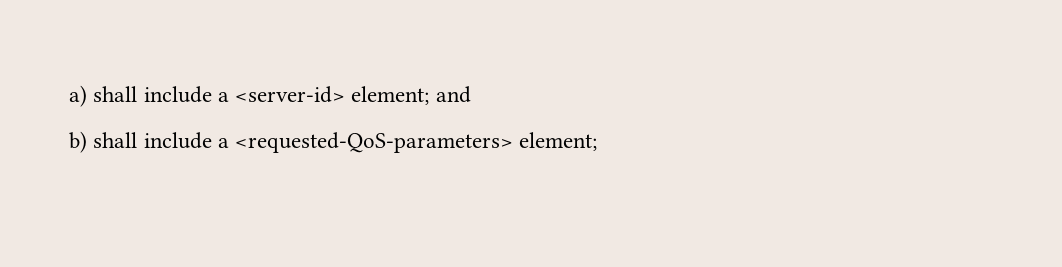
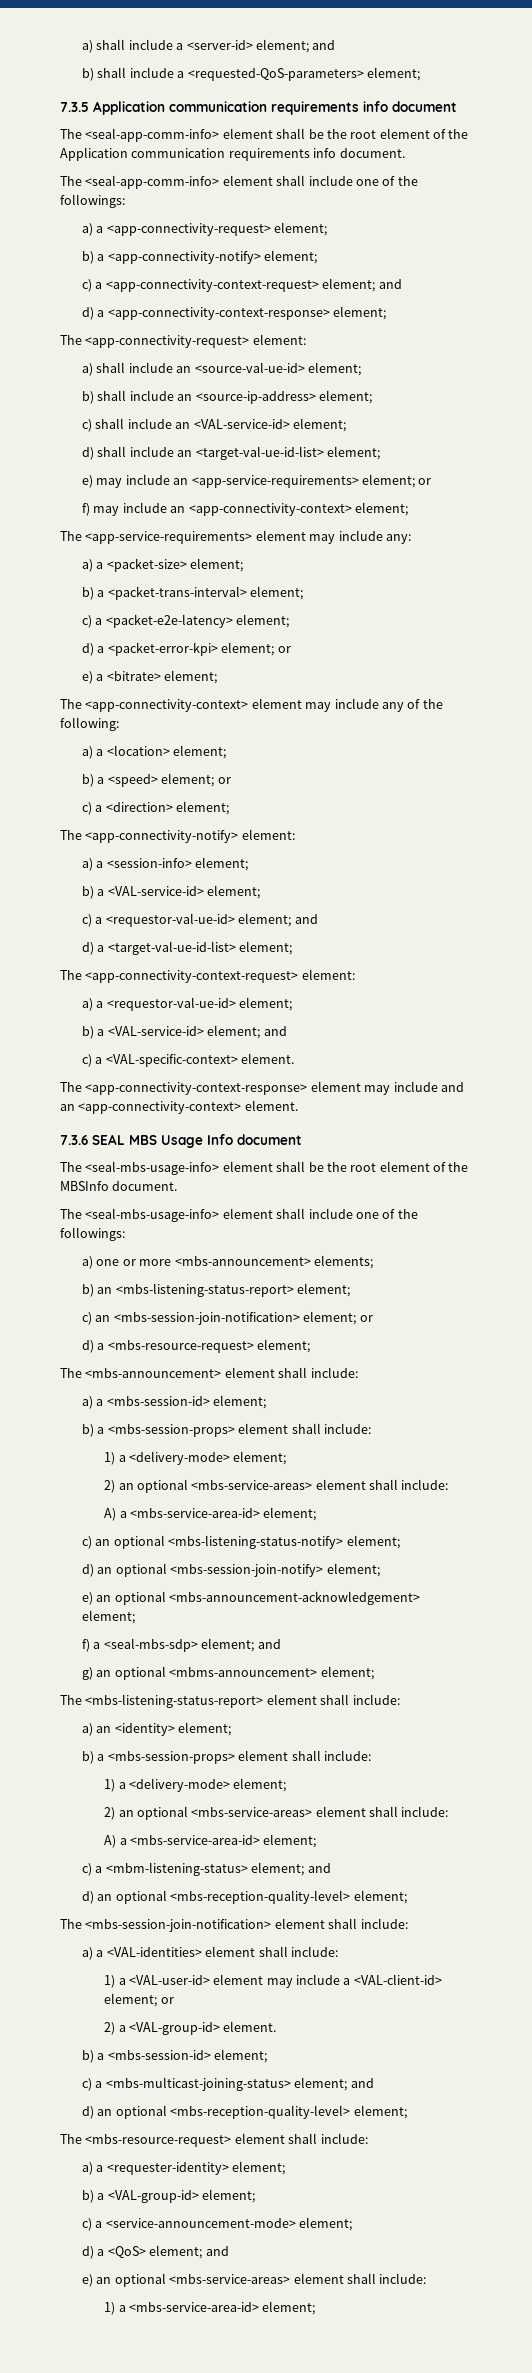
+ 7.3.5 Application communication requirements info document
+ The <seal-app-comm-info> element shall be the root element of the Application communication requirements info document.
+ The <seal-app-comm-info> element shall include one of the followings:
+ a) a <app-connectivity-request> element;
+ b) a <app-connectivity-notify> element;
+ c) a <app-connectivity-context-request> element; and
+ d) a <app-connectivity-context-response> element;
+ The <app-connectivity-request> element:
+ a) shall include an <source-val-ue-id> element;
+ b) shall include an <source-ip-address> element;
+ c) shall include an <VAL-service-id> element;
+ d) shall include an <target-val-ue-id-list> element;
+ e) may include an <app-service-requirements> element; or
+ f) may include an <app-connectivity-context> element;
+ The <app-service-requirements> element may include any:
+ a) a <packet-size> element;
+ b) a <packet-trans-interval> element;
+ c) a <packet-e2e-latency> element;
+ d) a <packet-error-kpi> element; or
+ e) a <bitrate> element;
+ The <app-connectivity-context> element may include any of the following:
+ a) a <location> element;
+ b) a <speed> element; or
+ c) a <direction> element;
+ The <app-connectivity-notify> element:
+ a) a <session-info> element;
+ b) a <VAL-service-id> element;
+ c) a <requestor-val-ue-id> element; and
+ d) a <target-val-ue-id-list> element;
+ The <app-connectivity-context-request> element:
+ a) a <requestor-val-ue-id> element;
+ b) a <VAL-service-id> element; and
+ c) a <VAL-specific-context> element.
+ The <app-connectivity-context-response> element may include and an <app-connectivity-context> element.
+ 7.3.6 SEAL MBS Usage Info document
+ The <seal-mbs-usage-info> element shall be the root element of the MBSInfo document.
+ The <seal-mbs-usage-info> element shall include one of the followings:
+ a) one or more <mbs-announcement> elements;
+ b) an <mbs-listening-status-report> element;
+ c) an <mbs-session-join-notification> element; or
+ d) a <mbs-resource-request> element;
+ The <mbs-announcement> element shall include:
+ a) a <mbs-session-id> element;
+ b) a <mbs-session-props> element shall include:
+ 1) a <delivery-mode> element;
+ 2) an optional <mbs-service-areas> element shall include:
+ A) a <mbs-service-area-id> element;
+ c) an optional <mbs-listening-status-notify> element;
+ d) an optional <mbs-session-join-notify> element;
+ e) an optional <mbs-announcement-acknowledgement> element;
+ f) a <seal-mbs-sdp> element; and
+ g) an optional <mbms-announcement> element;
+ The <mbs-listening-status-report> element shall include:
+ a) an <identity> element;
+ b) a <mbs-session-props> element shall include:
+ 1) a <delivery-mode> element;
+ 2) an optional <mbs-service-areas> element shall include:
+ A) a <mbs-service-area-id> element;
+ c) a <mbm-listening-status> element; and
+ d) an optional <mbs-reception-quality-level> element;
+ The <mbs-session-join-notification> element shall include:
+ a) a <VAL-identities> element shall include:
+ 1) a <VAL-user-id> element may include a <VAL-client-id> element; or
+ 2) a <VAL-group-id> element.
+ b) a <mbs-session-id> element;
+ c) a <mbs-multicast-joining-status> element; and
+ d) an optional <mbs-reception-quality-level> element;
+ The <mbs-resource-request> element shall include:
+ a) a <requester-identity> element;
+ b) a <VAL-group-id> element;
+ c) a <service-announcement-mode> element;
+ d) a <QoS> element; and
+ e) an optional <mbs-service-areas> element shall include:
+ 1) a <mbs-service-area-id> element;

